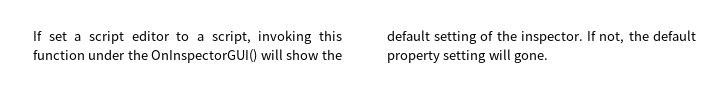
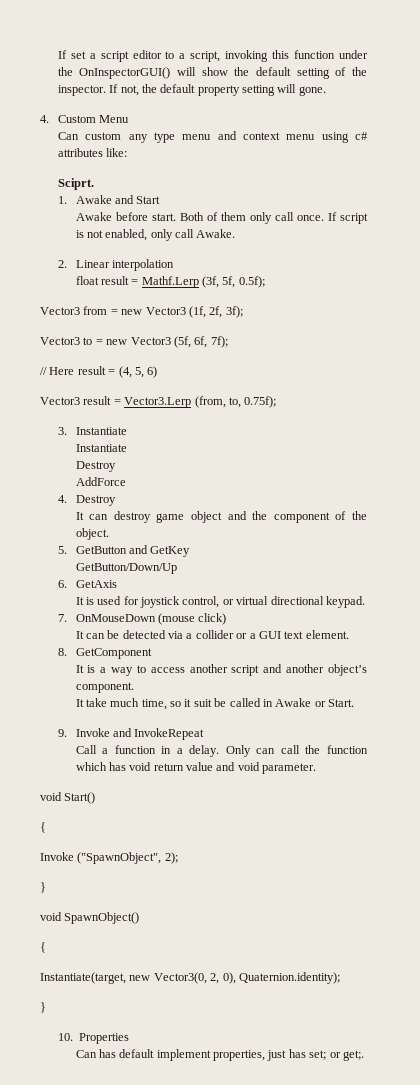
+ 4. Custom Menu
+ Can custom any type menu and context menu using c# attributes like:
+ Sciprt.
+ 1. Awake and Start
+ Awake before start. Both of them only call once. If script is not enabled, only call Awake.
+ 2. Linear interpolation
+ float result = Mathf.Lerp (3f, 5f, 0.5f);
+ Vector3 from = new Vector3 (1f, 2f, 3f);
+ Vector3 to = new Vector3 (5f, 6f, 7f);
+ // Here result = (4, 5, 6)
+ Vector3 result = Vector3.Lerp (from, to, 0.75f);
+ 3. Instantiate
+ Instantiate
+ Destroy
+ AddForce
+ 4. Destroy
+ It can destroy game object and the component of the object.
+ 5. GetButton and GetKey
+ GetButton/Down/Up
+ 6. GetAxis
+ It is used for joystick control, or virtual directional keypad.
+ 7. OnMouseDown (mouse click)
+ It can be detected via a collider or a GUI text element.
+ 8. GetComponent
+ It is a way to access another script and another object’s component.
+ It take much time, so it suit be called in Awake or Start.
+ 9. Invoke and InvokeRepeat
+ Call a function in a delay. Only can call the function which has void return value and void parameter.
+ void Start()
+ {
+ Invoke ("SpawnObject", 2);
+ }
+ void SpawnObject()
+ {
+ Instantiate(target, new Vector3(0, 2, 0), Quaternion.identity);
+ }
+ 10. Properties
+ Can has default implement properties, just has set; or get;.

